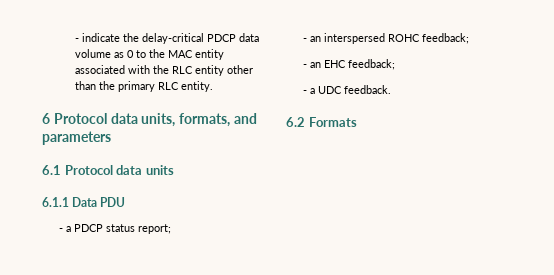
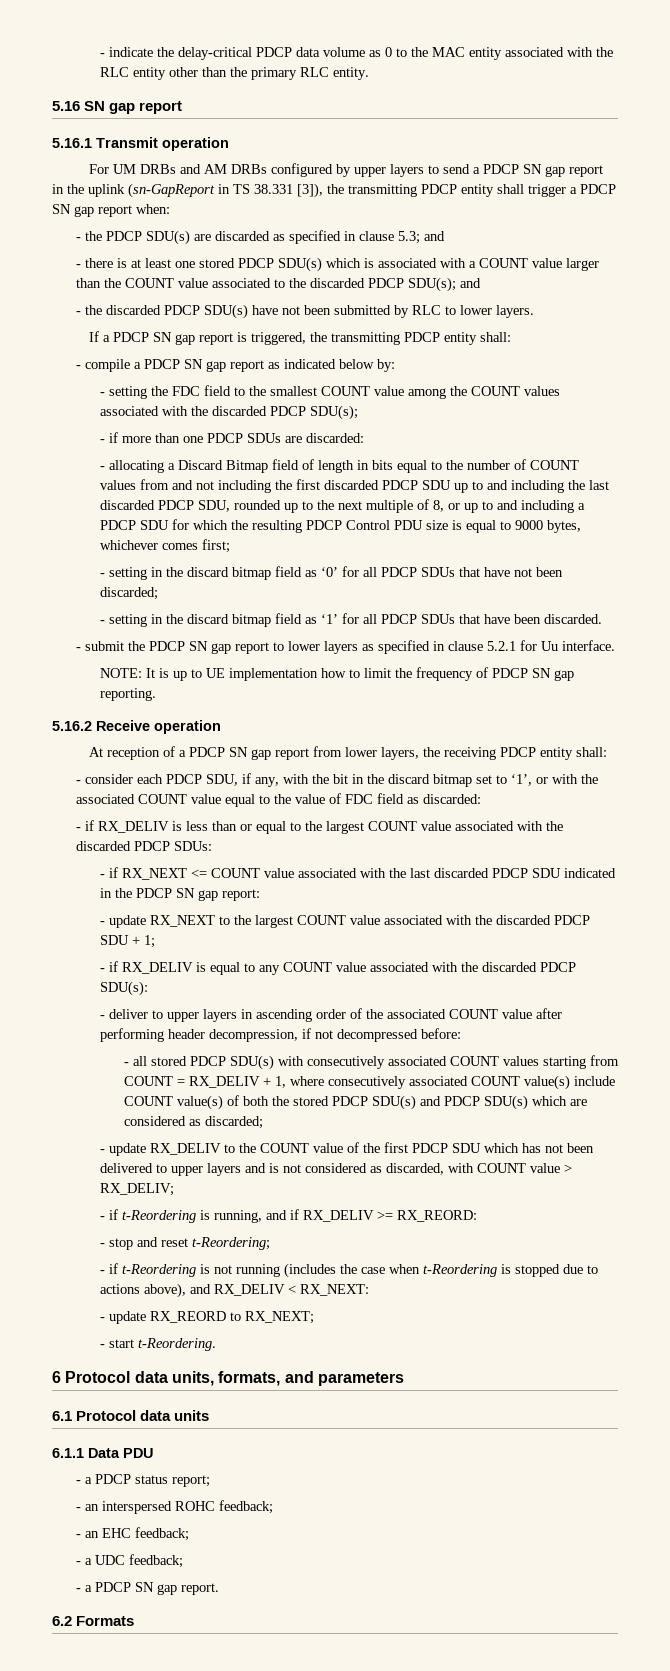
+ 5.16 SN gap report
+ 5.16.1 Transmit operation
+ For UM DRBs and AM DRBs configured by upper layers to send a PDCP SN gap report in the uplink (sn-GapReport in TS 38.331 [3]), the transmitting PDCP entity shall trigger a PDCP SN gap report when:
+ - the PDCP SDU(s) are discarded as specified in clause 5.3; and
+ - there is at least one stored PDCP SDU(s) which is associated with a COUNT value larger than the COUNT value associated to the discarded PDCP SDU(s); and
+ - the discarded PDCP SDU(s) have not been submitted by RLC to lower layers.
+ If a PDCP SN gap report is triggered, the transmitting PDCP entity shall:
+ - compile a PDCP SN gap report as indicated below by:
+ - setting the FDC field to the smallest COUNT value among the COUNT values associated with the discarded PDCP SDU(s);
+ - if more than one PDCP SDUs are discarded:
+ - allocating a Discard Bitmap field of length in bits equal to the number of COUNT values from and not including the first discarded PDCP SDU up to and including the last discarded PDCP SDU, rounded up to the next multiple of 8, or up to and including a PDCP SDU for which the resulting PDCP Control PDU size is equal to 9000 bytes, whichever comes first;
+ - setting in the discard bitmap field as ‘0’ for all PDCP SDUs that have not been discarded;
+ - setting in the discard bitmap field as ‘1’ for all PDCP SDUs that have been discarded.
+ - submit the PDCP SN gap report to lower layers as specified in clause 5.2.1 for Uu interface.
+ NOTE: It is up to UE implementation how to limit the frequency of PDCP SN gap reporting.
+ 5.16.2 Receive operation
+ At reception of a PDCP SN gap report from lower layers, the receiving PDCP entity shall:
+ - consider each PDCP SDU, if any, with the bit in the discard bitmap set to ‘1’, or with the associated COUNT value equal to the value of FDC field as discarded:
+ - if RX_DELIV is less than or equal to the largest COUNT value associated with the discarded PDCP SDUs:
+ - if RX_NEXT <= COUNT value associated with the last discarded PDCP SDU indicated in the PDCP SN gap report:
+ - update RX_NEXT to the largest COUNT value associated with the discarded PDCP SDU + 1;
+ - if RX_DELIV is equal to any COUNT value associated with the discarded PDCP SDU(s):
+ - deliver to upper layers in ascending order of the associated COUNT value after performing header decompression, if not decompressed before:
+ - all stored PDCP SDU(s) with consecutively associated COUNT values starting from COUNT = RX_DELIV + 1, where consecutively associated COUNT value(s) include COUNT value(s) of both the stored PDCP SDU(s) and PDCP SDU(s) which are considered as discarded;
+ - update RX_DELIV to the COUNT value of the first PDCP SDU which has not been delivered to upper layers and is not considered as discarded, with COUNT value > RX_DELIV;
+ - if t-Reordering is running, and if RX_DELIV >= RX_REORD:
+ - stop and reset t-Reordering;
+ - if t-Reordering is not running (includes the case when t-Reordering is stopped due to actions above), and RX_DELIV < RX_NEXT:
+ - update RX_REORD to RX_NEXT;
+ - start t-Reordering.
- - a UDC feedback.
+ - a UDC feedback;
+ - a PDCP SN gap report.

